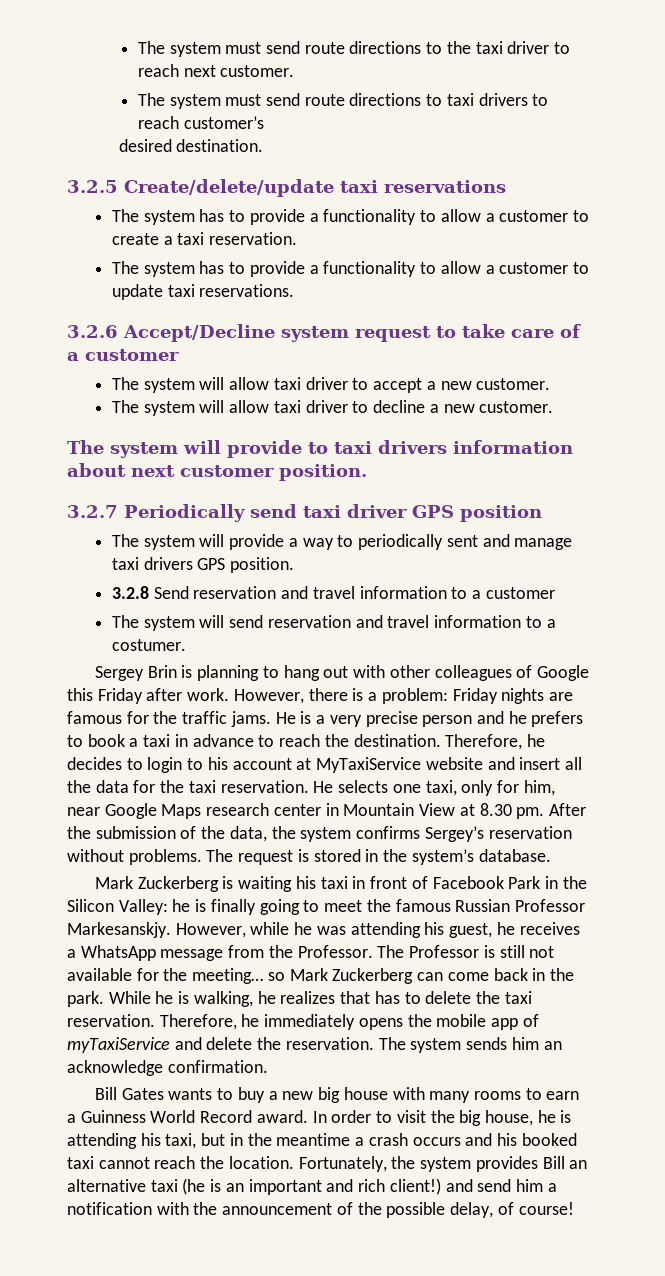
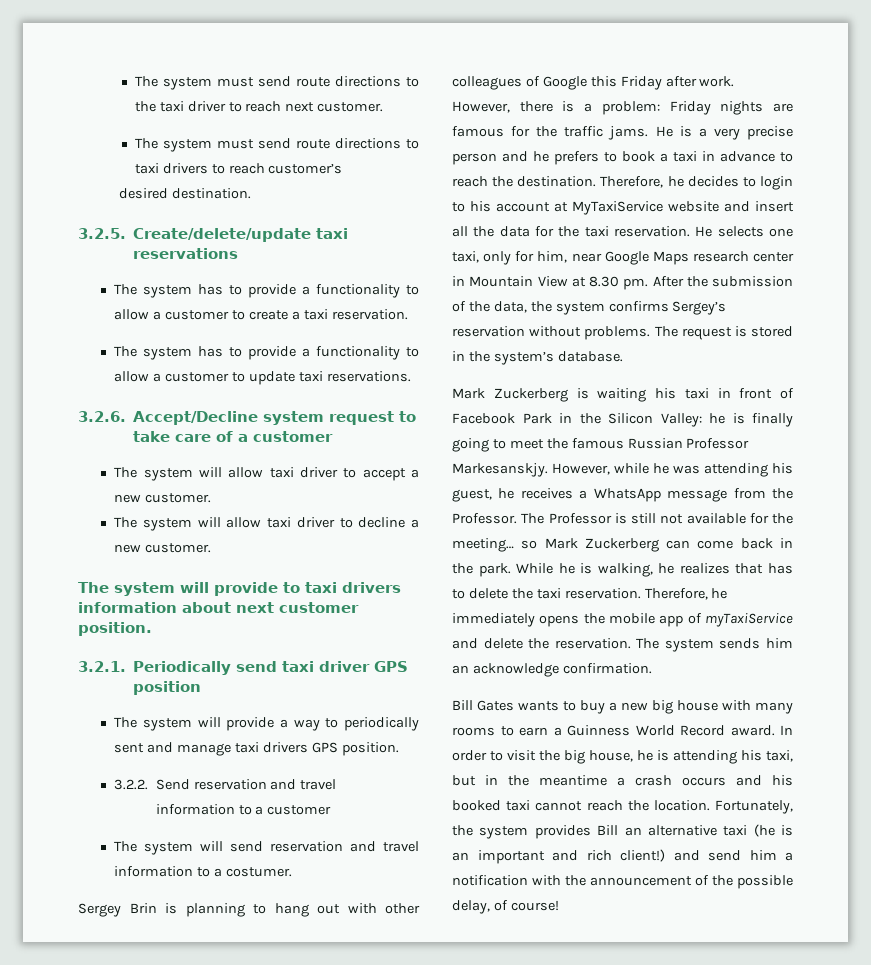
- 3.2.5 Create/delete/update taxi reservations
+ 3.2.5. Create/delete/update taxi reservations
- 3.2.6 Accept/Decline system request to take care of a customer
+ 3.2.6. Accept/Decline system request to take care of a customer
- 3.2.7 Periodically send taxi driver GPS position
+ 3.2.1. Periodically send taxi driver GPS position
- 3.2.8 Send reservation and travel information to a customer
+ 3.2.2. Send reservation and travel information to a customer

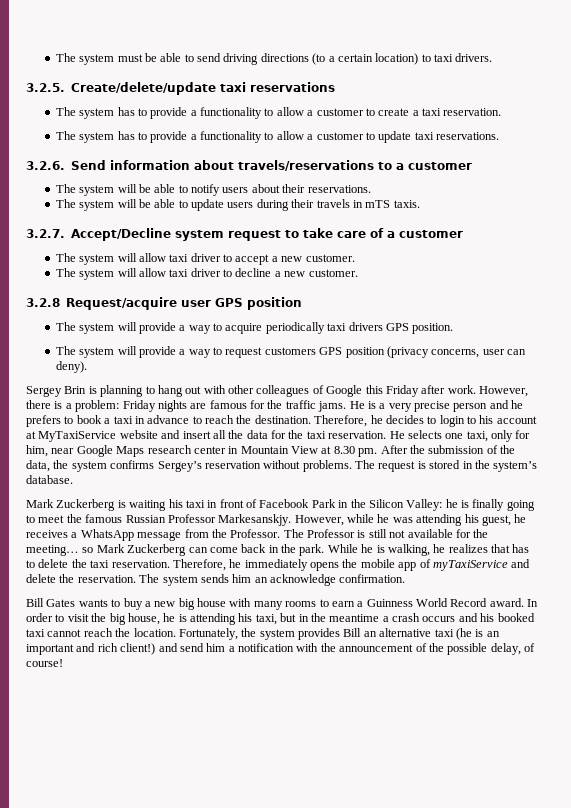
- The system must send route directions to the taxi driver to reach next customer.
- The system must send route directions to taxi drivers to reach customer’s
- desired destination.
+ The system must be able to send driving directions (to a certain location) to taxi drivers.
- 3.2.6. Accept/Decline system request to take care of a customer
+ 3.2.6. Send information about travels/reservations to a customer
+ The system will be able to notify users about their reservations.
+ The system will be able to update users during their travels in mTS taxis.
+ 3.2.7. Accept/Decline system request to take care of a customer
- The system will provide to taxi drivers information about next customer position.
- 3.2.1. Periodically send taxi driver GPS position
+ 3.2.8 Request/acquire user GPS position
- The system will provide a way to periodically sent and manage taxi drivers GPS position.
+ The system will provide a way to acquire periodically taxi drivers GPS position.
- 3.2.2. Send reservation and travel information to a customer
- The system will send reservation and travel information to a costumer.
+ The system will provide a way to request customers GPS position (privacy concerns, user can deny).

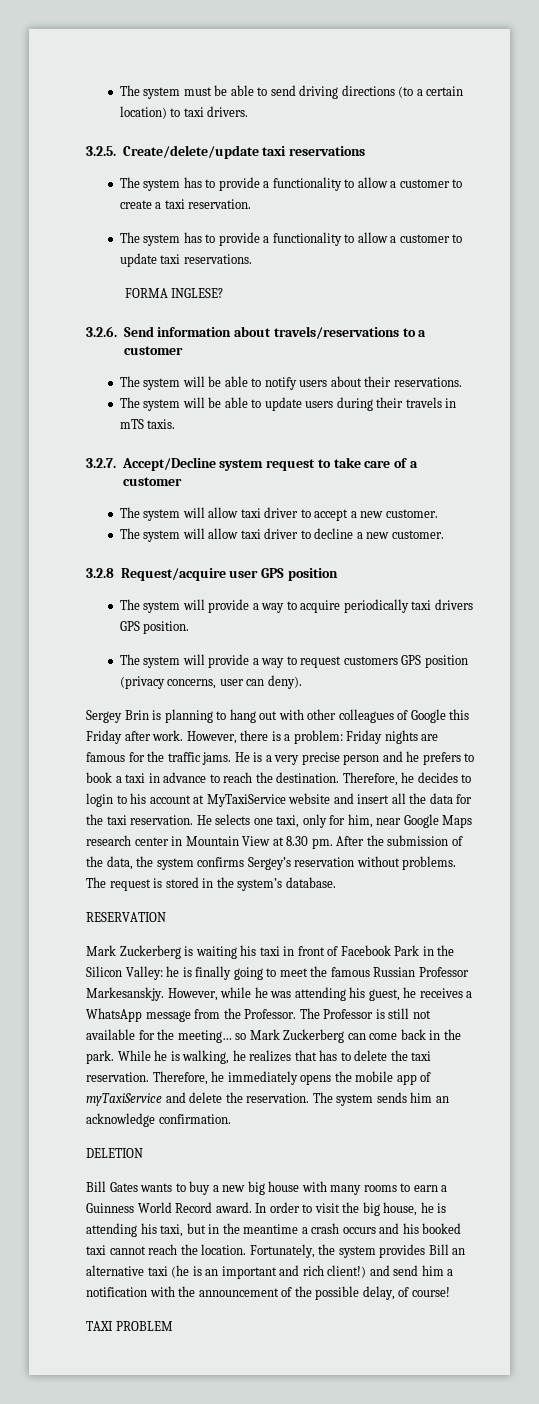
+ FORMA INGLESE?
+ RESERVATION
+ DELETION
+ TAXI PROBLEM

